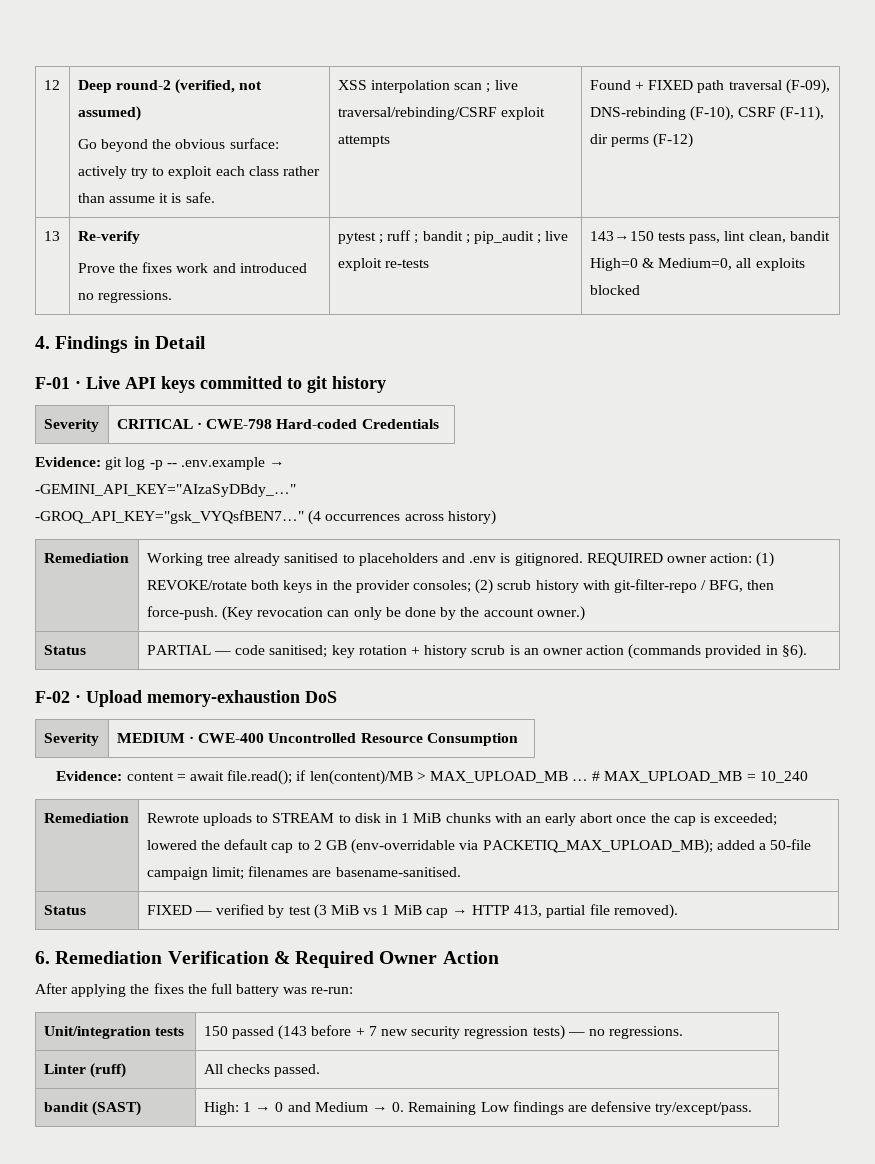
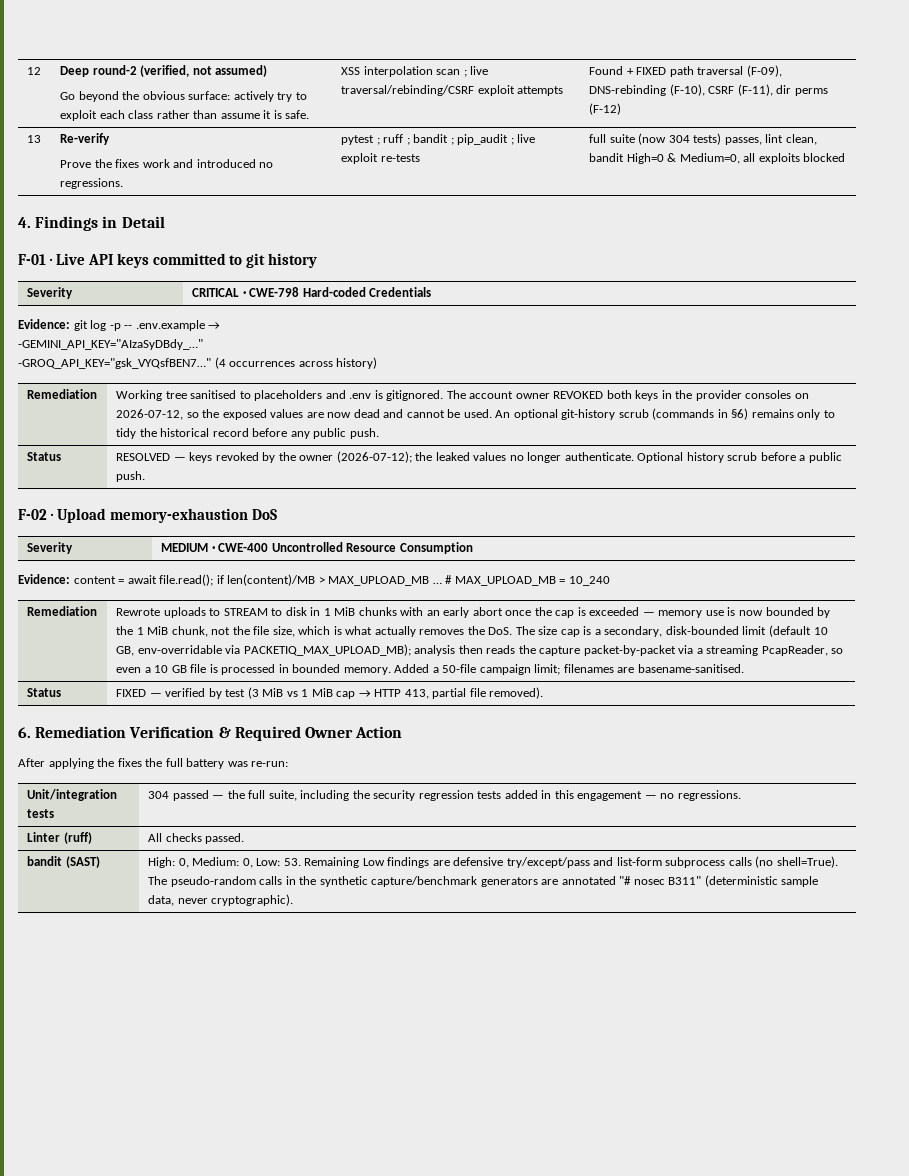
  13 | Re-verify
- Prove the fixes work and introduced no regressions. | pytest ; ruff ; bandit ; pip_audit ; live exploit re-tests | 143→150 tests pass, lint clean, bandit High=0 & Medium=0, all exploits blocked
+ Prove the fixes work and introduced no regressions. | pytest ; ruff ; bandit ; pip_audit ; live exploit re-tests | full suite (now 304 tests) passes, lint clean, bandit High=0 & Medium=0, all exploits blocked
- Working tree already sanitised to placeholders and .env is gitignored.
+ Working tree sanitised to placeholders and .env is gitignored.
- REQUIRED owner action: (1) REVOKE/rotate both keys in the provider consoles; (2) scrub history with git-filter-repo / BFG, then force-push. (Key revocation can only be done by the account owner.)
- Status | PARTIAL — code sanitised; key rotation + history scrub is an owner action (commands provided in §6).
+ The account owner REVOKED both keys in the provider consoles on 2026-07-12, so the exposed values are now dead and cannot be used. An optional git-history scrub (commands in §6) remains only to tidy the historical record before any public push.
+ Status | RESOLVED — keys revoked by the owner (2026-07-12); the leaked values no longer authenticate. Optional history scrub before a public push.
- Rewrote uploads to STREAM to disk in 1 MiB chunks with an early abort once the cap is exceeded; lowered the default cap to 2 GB (env-overridable via PACKETIQ_MAX_UPLOAD_MB); added a 50-file campaign limit; filenames are basename-sanitised.
+ Rewrote uploads to STREAM to disk in 1 MiB chunks with an early abort once the cap is exceeded — memory use is now bounded by the 1 MiB chunk, not the file size, which is what actually removes the DoS. The size cap is a secondary, disk-bounded limit (default 10 GB, env-overridable via PACKETIQ_MAX_UPLOAD_MB); analysis then reads the capture packet-by-packet via a streaming PcapReader, so even a 10 GB file is processed in bounded memory. Added a 50-file campaign limit; filenames are basename-sanitised.
- Unit/integration tests | 150 passed (143 before + 7 new security regression tests) — no regressions.
+ Unit/integration tests | 304 passed — the full suite, including the security regression tests added in this engagement — no regressions.
- bandit (SAST) | High: 1 → 0 and Medium → 0. Remaining Low findings are defensive try/except/pass.
+ bandit (SAST) | High: 0, Medium: 0, Low: 53. Remaining Low findings are defensive try/except/pass and list-form subprocess calls (no shell=True). The pseudo-random calls in the synthetic capture/benchmark generators are annotated "# nosec B311" (deterministic sample data, never cryptographic).

